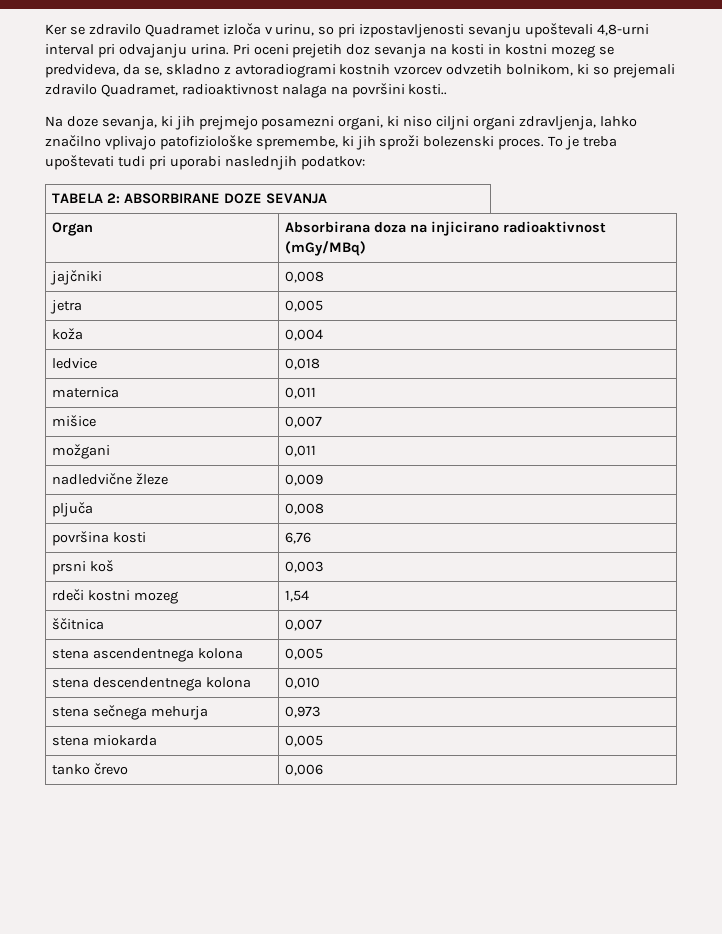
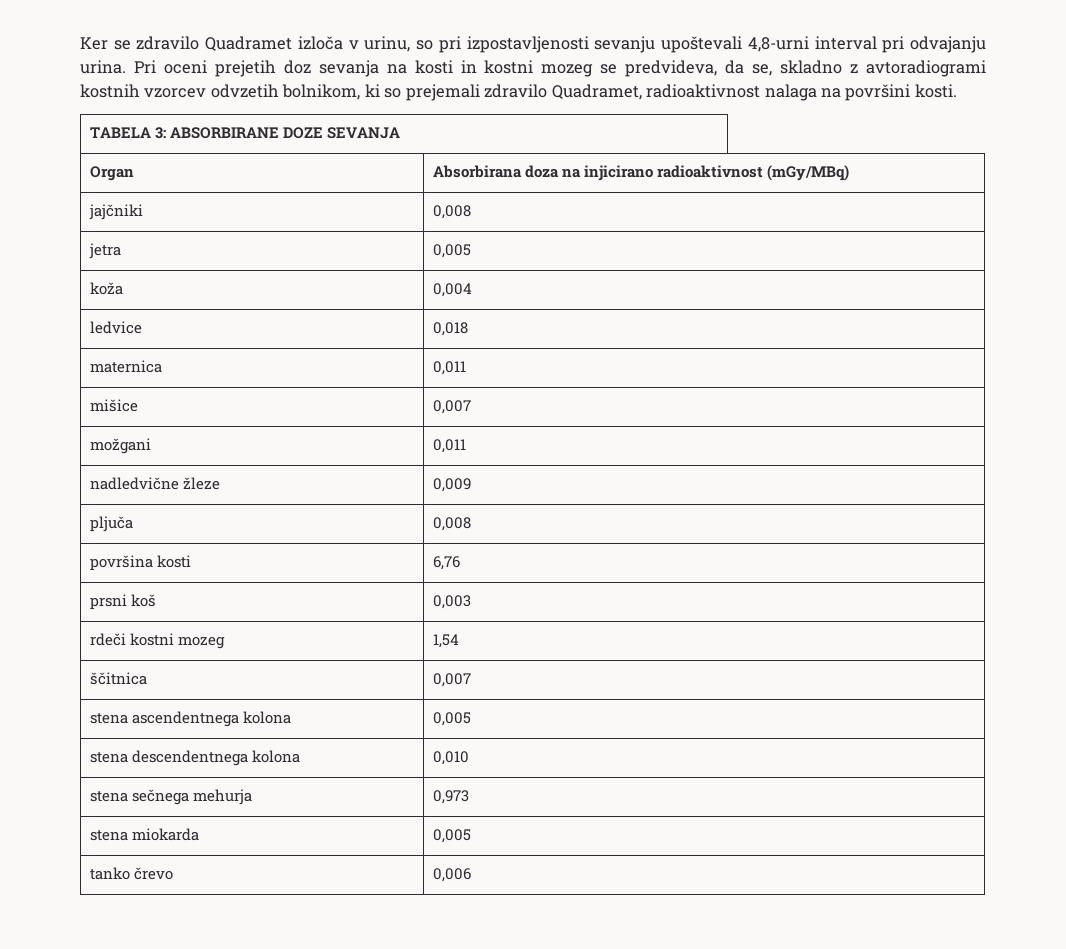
- Pri oceni prejetih doz sevanja na kosti in kostni mozeg se predvideva, da se, skladno z avtoradiogrami kostnih vzorcev odvzetih bolnikom, ki so prejemali zdravilo Quadramet, radioaktivnost nalaga na površini kosti..
- Na doze sevanja, ki jih prejmejo posamezni organi, ki niso ciljni organi zdravljenja, lahko značilno vplivajo patofiziološke spremembe, ki jih sproži bolezenski proces. To je treba upoštevati tudi pri uporabi naslednjih podatkov:
+ Pri oceni prejetih doz sevanja na kosti in kostni mozeg se predvideva, da se, skladno z avtoradiogrami kostnih vzorcev odvzetih bolnikom, ki so prejemali zdravilo Quadramet, radioaktivnost nalaga na površini kosti.
- TABELA 2: ABSORBIRANE DOZE SEVANJA
+ TABELA 3: ABSORBIRANE DOZE SEVANJA

